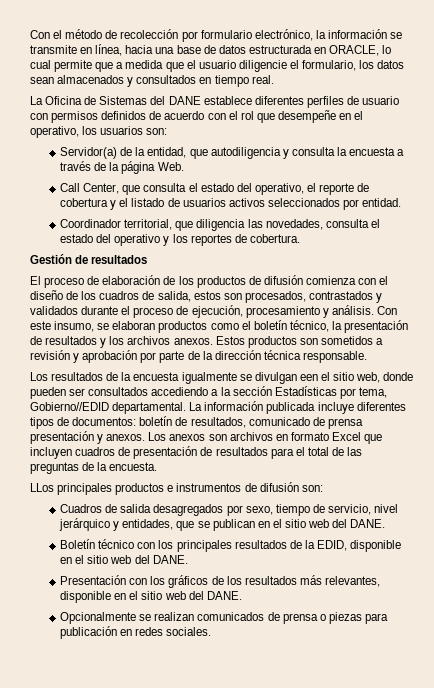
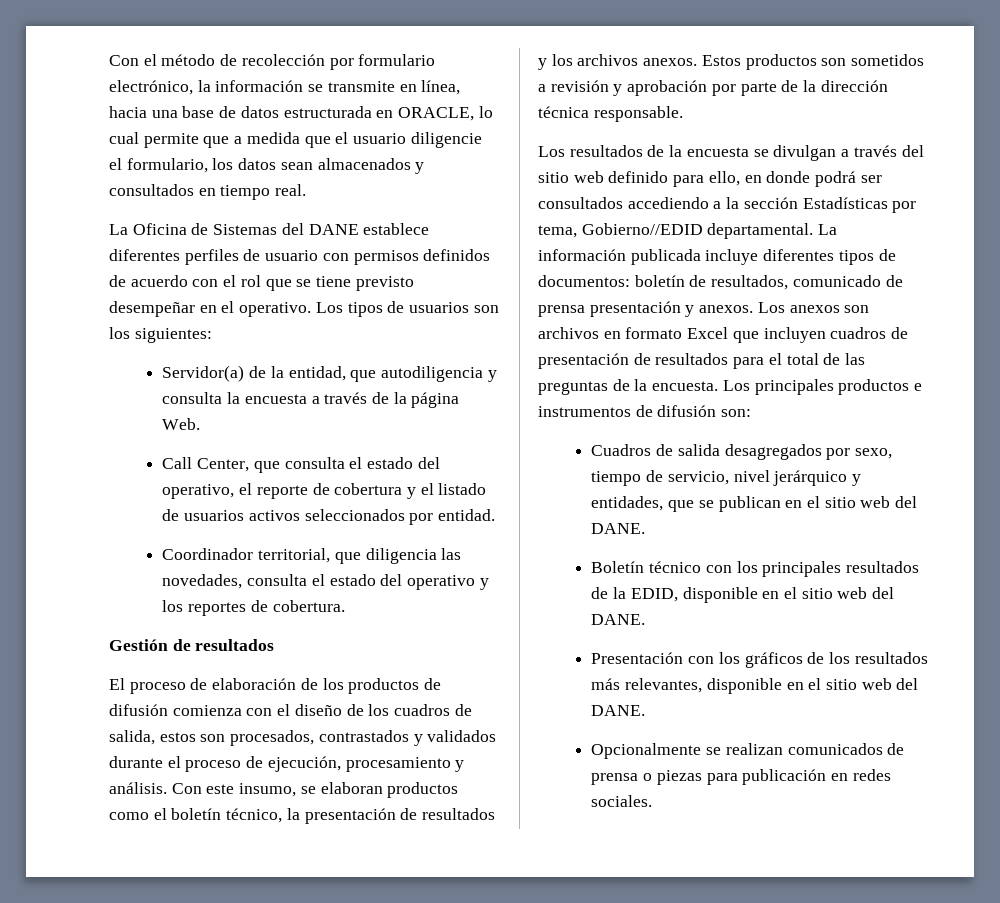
- La Oficina de Sistemas del DANE establece diferentes perfiles de usuario con permisos definidos de acuerdo con el rol que desempeñe en el operativo, los usuarios son:
+ La Oficina de Sistemas del DANE establece diferentes perfiles de usuario con permisos definidos de acuerdo con el rol que se tiene previsto desempeñar en el operativo. Los tipos de usuarios son los siguientes:
- Los resultados de la encuesta igualmente se divulgan een el sitio web, donde pueden ser consultados accediendo a la sección Estadísticas por tema, Gobierno//EDID departamental.
+ Los resultados de la encuesta se divulgan a través del sitio web definido para ello, en donde podrá ser consultados accediendo a la sección Estadísticas por tema, Gobierno//EDID departamental.
- Los anexos son archivos en formato Excel que incluyen cuadros de presentación de resultados para el total de las preguntas de la encuesta.
- LLos principales productos e instrumentos de difusión son:
+ Los anexos son archivos en formato Excel que incluyen cuadros de presentación de resultados para el total de las preguntas de la encuesta. Los principales productos e instrumentos de difusión son:

